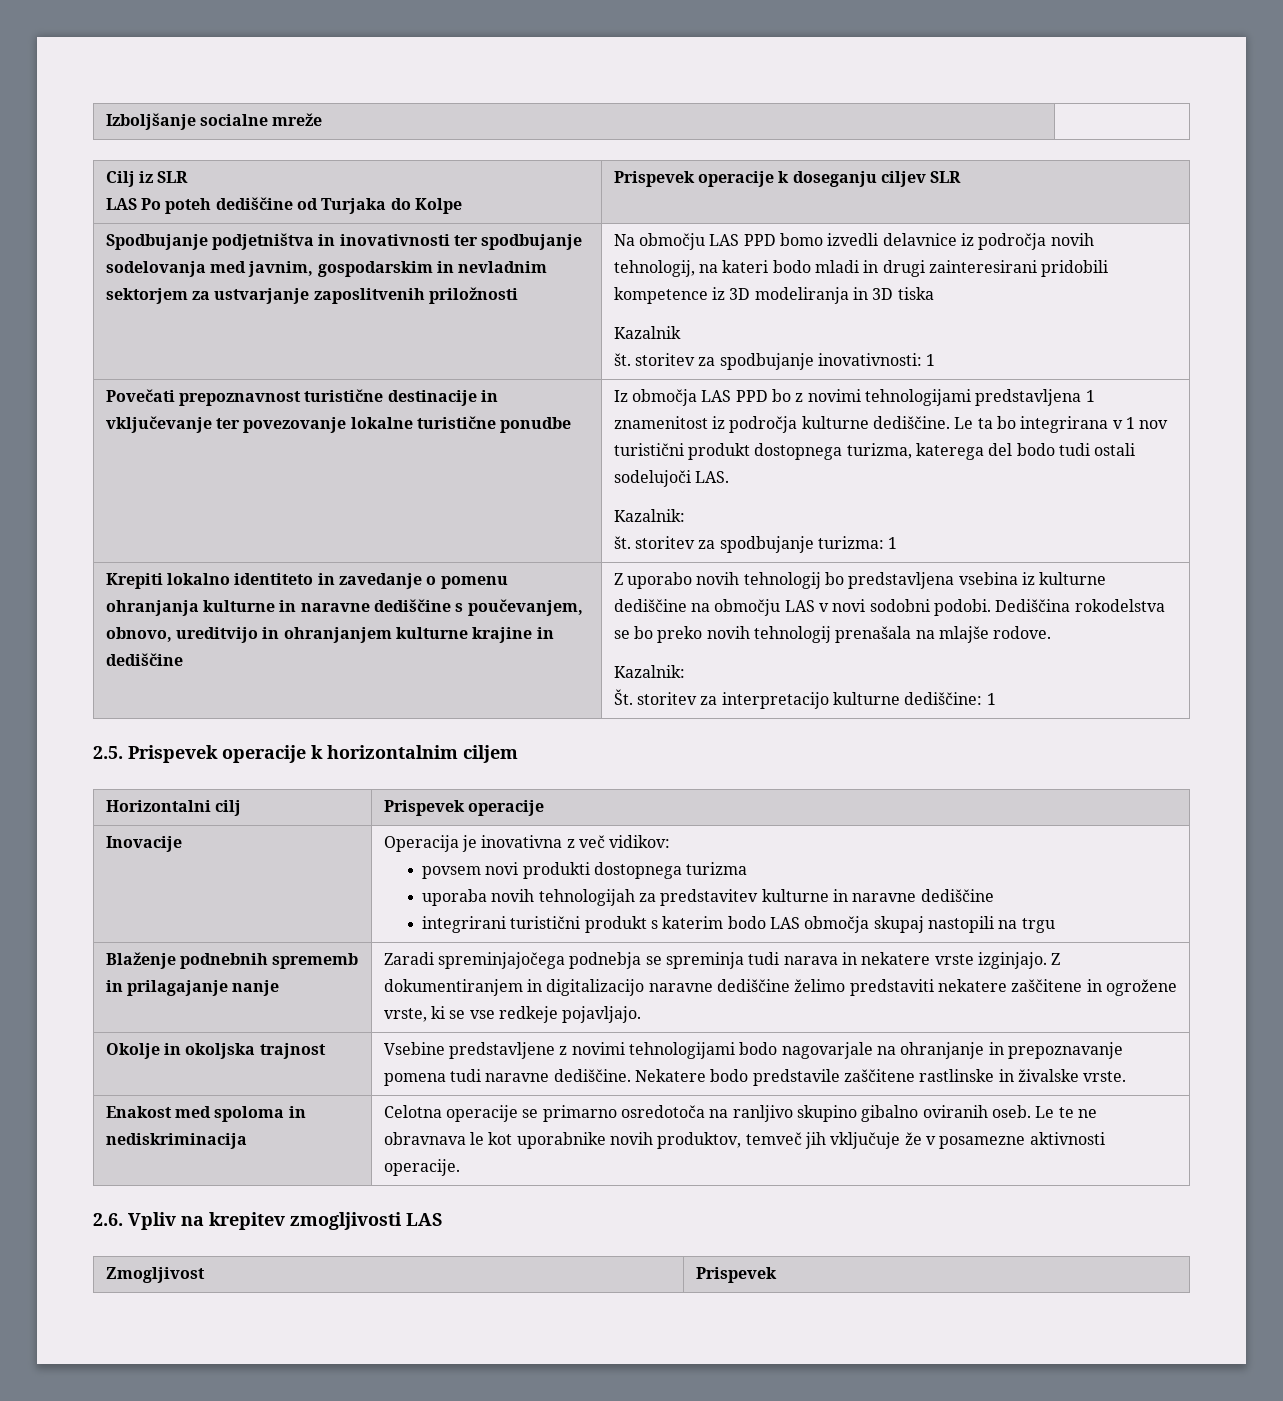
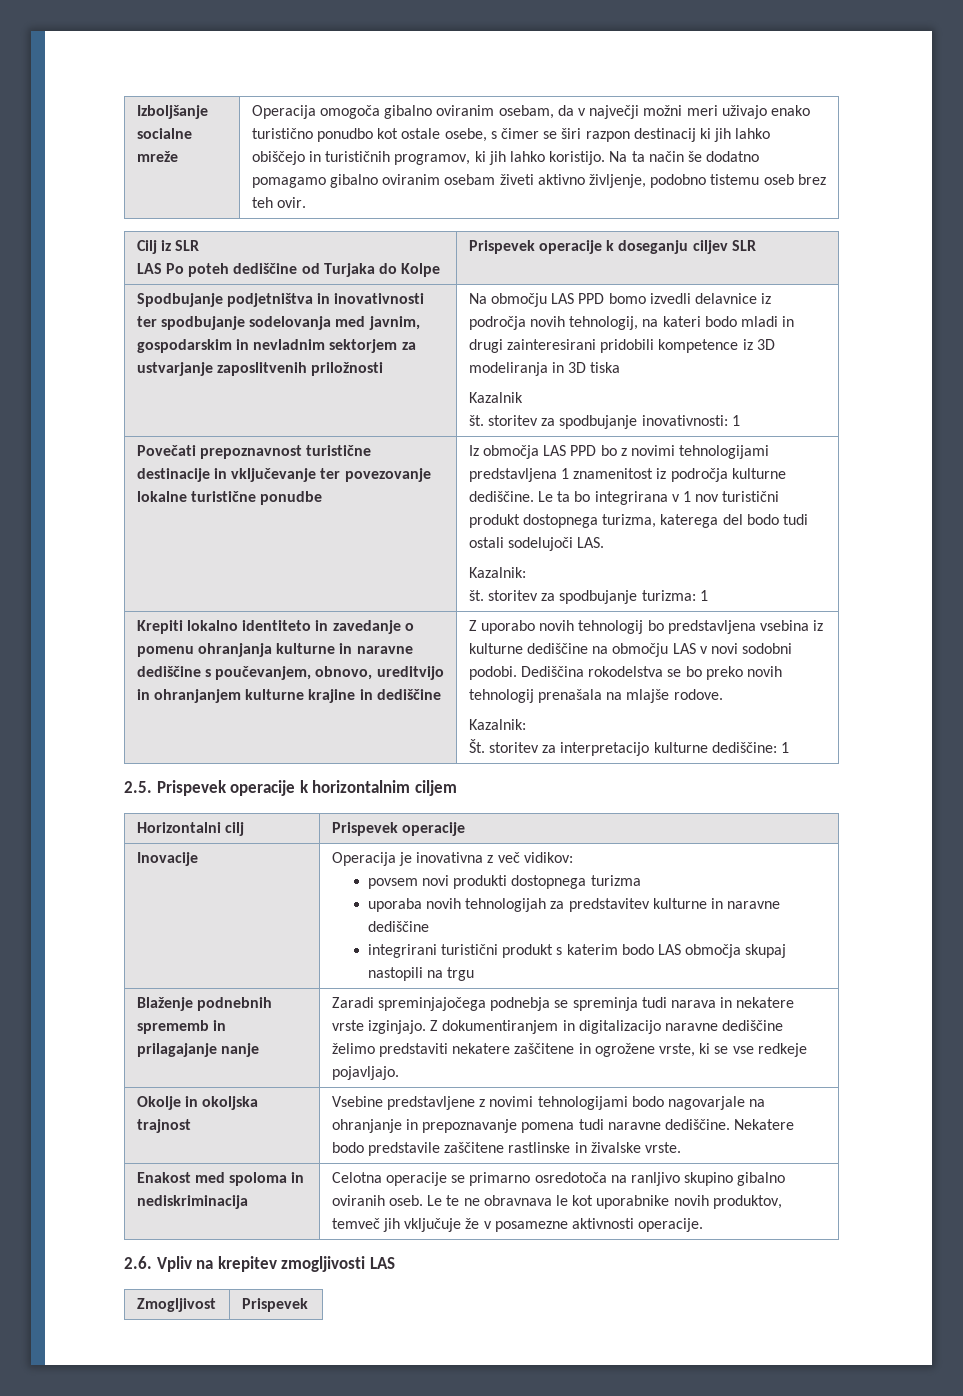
+ Operacija omogoča gibalno oviranim osebam, da v največji možni meri uživajo enako turistično ponudbo kot ostale osebe, s čimer se širi razpon destinacij ki jih lahko obiščejo in turističnih programov, ki jih lahko koristijo. Na ta način še dodatno pomagamo gibalno oviranim osebam živeti aktivno življenje, podobno tistemu oseb brez teh ovir.

